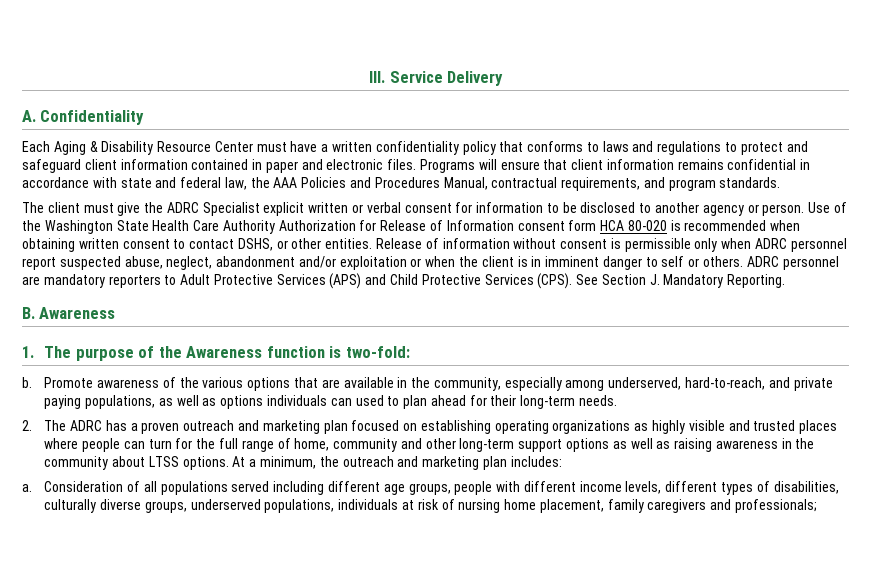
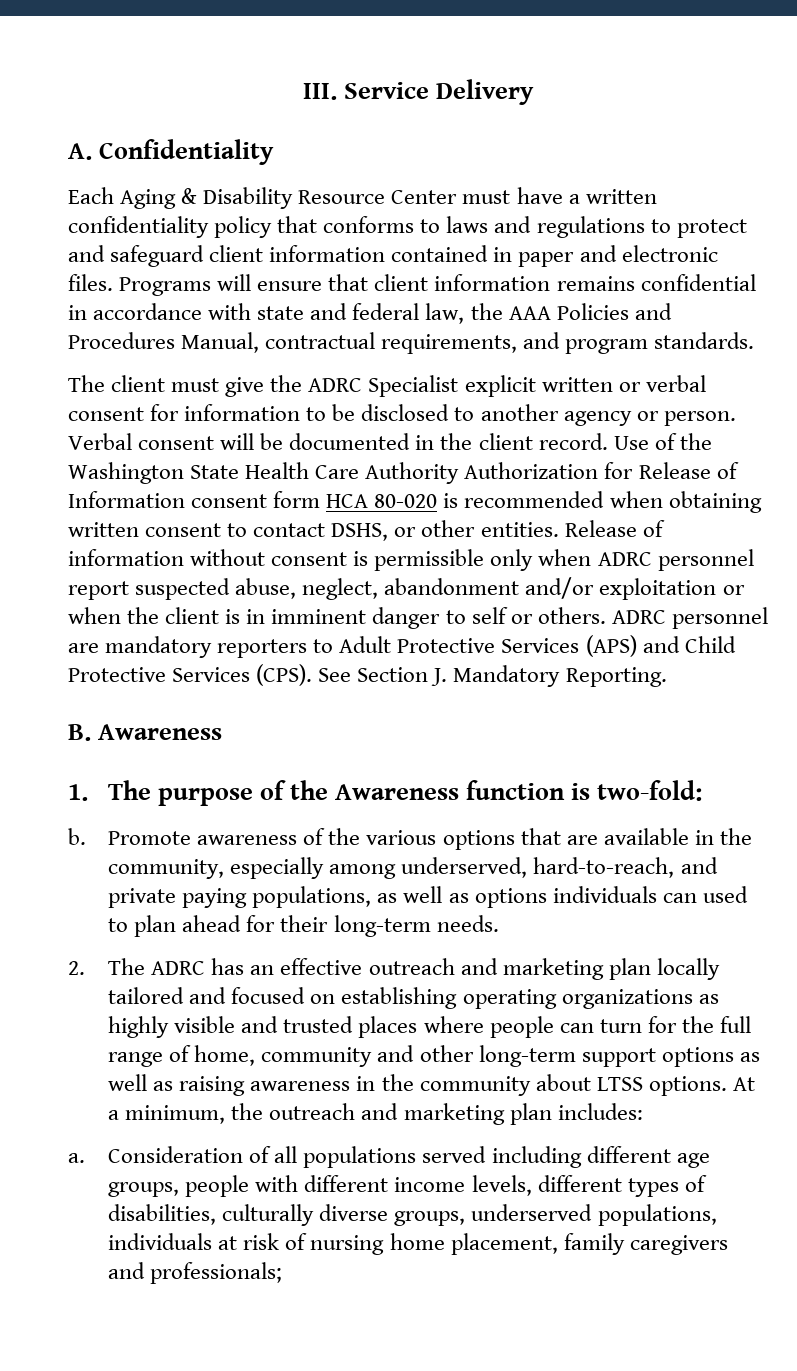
+ Verbal consent will be documented in the client record.
- 2. The ADRC has a proven outreach and marketing plan focused on establishing operating organizations as highly visible and trusted places where people can turn for the full range of home, community and other long-term support options as well as raising awareness in the community about LTSS options.
+ 2. The ADRC has an effective outreach and marketing plan locally tailored and focused on establishing operating organizations as highly visible and trusted places where people can turn for the full range of home, community and other long-term support options as well as raising awareness in the community about LTSS options.

